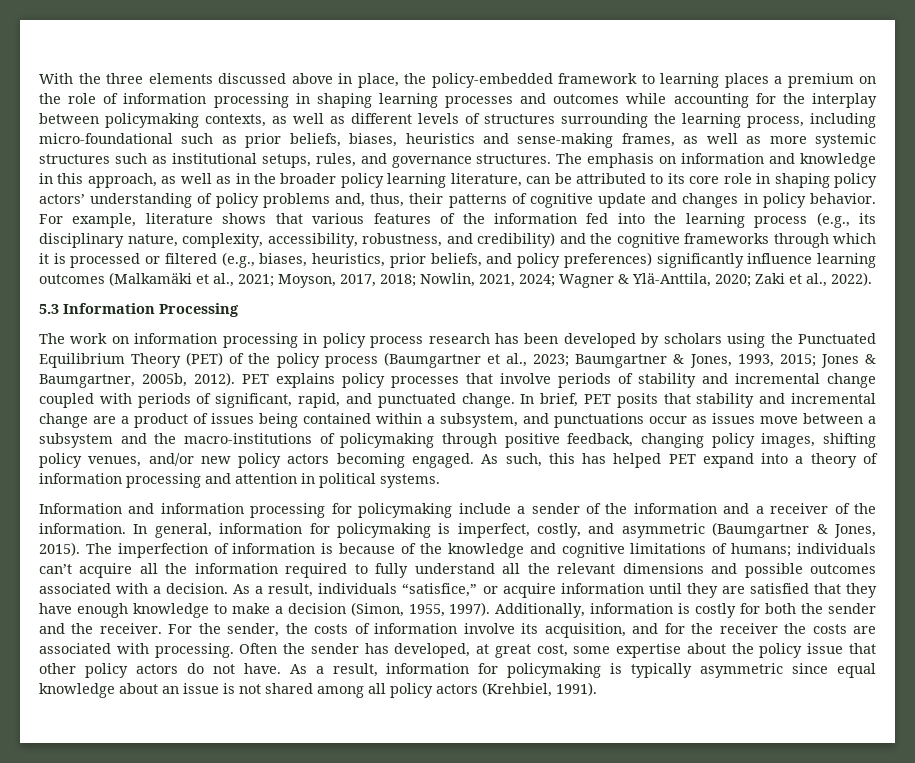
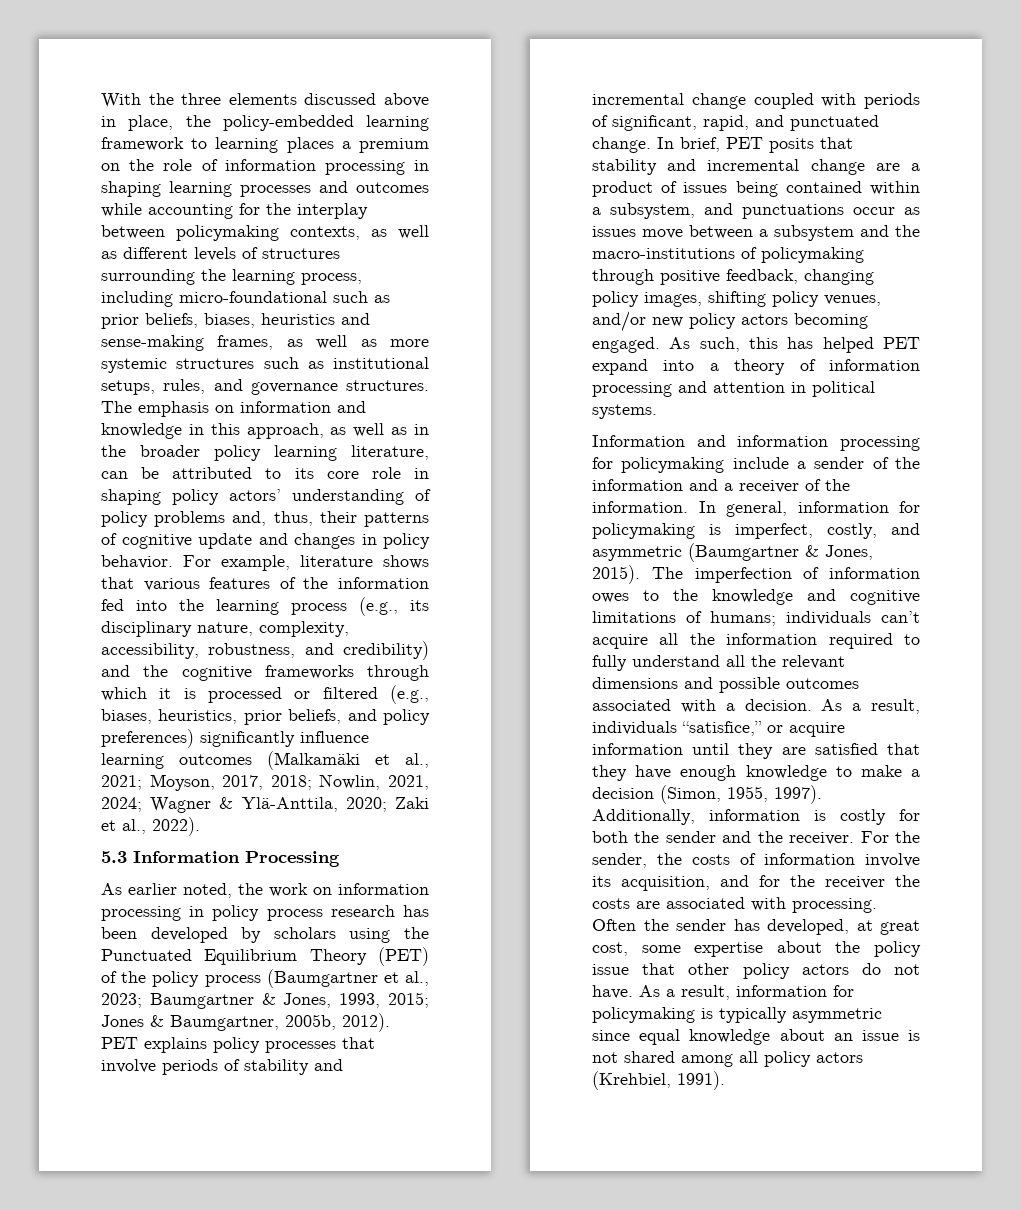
- With the three elements discussed above in place, the policy-embedded framework to learning places a premium on the role of information processing in shaping learning processes and outcomes while accounting for the interplay between policymaking contexts, as well as different levels of structures surrounding the learning process, including micro-foundational such as prior beliefs, biases, heuristics and sense-making frames, as well as more systemic structures such as institutional setups, rules, and governance structures.
+ With the three elements discussed above in place, the policy-embedded learning framework to learning places a premium on the role of information processing in shaping learning processes and outcomes while accounting for the interplay between policymaking contexts, as well as different levels of structures surrounding the learning process, including micro-foundational such as prior beliefs, biases, heuristics and sense-making frames, as well as more systemic structures such as institutional setups, rules, and governance structures.
- The work on information processing in policy process research has been developed by scholars using the Punctuated Equilibrium Theory (PET) of the policy process (Baumgartner et al., 2023; Baumgartner & Jones, 1993, 2015; Jones & Baumgartner, 2005b, 2012).
+ As earlier noted, the work on information processing in policy process research has been developed by scholars using the Punctuated Equilibrium Theory (PET) of the policy process (Baumgartner et al., 2023; Baumgartner & Jones, 1993, 2015; Jones & Baumgartner, 2005b, 2012).
- The imperfection of information is because of the knowledge and cognitive limitations of humans; individuals can’t acquire all the information required to fully understand all the relevant dimensions and possible outcomes associated with a decision.
+ The imperfection of information owes to the knowledge and cognitive limitations of humans; individuals can’t acquire all the information required to fully understand all the relevant dimensions and possible outcomes associated with a decision.

